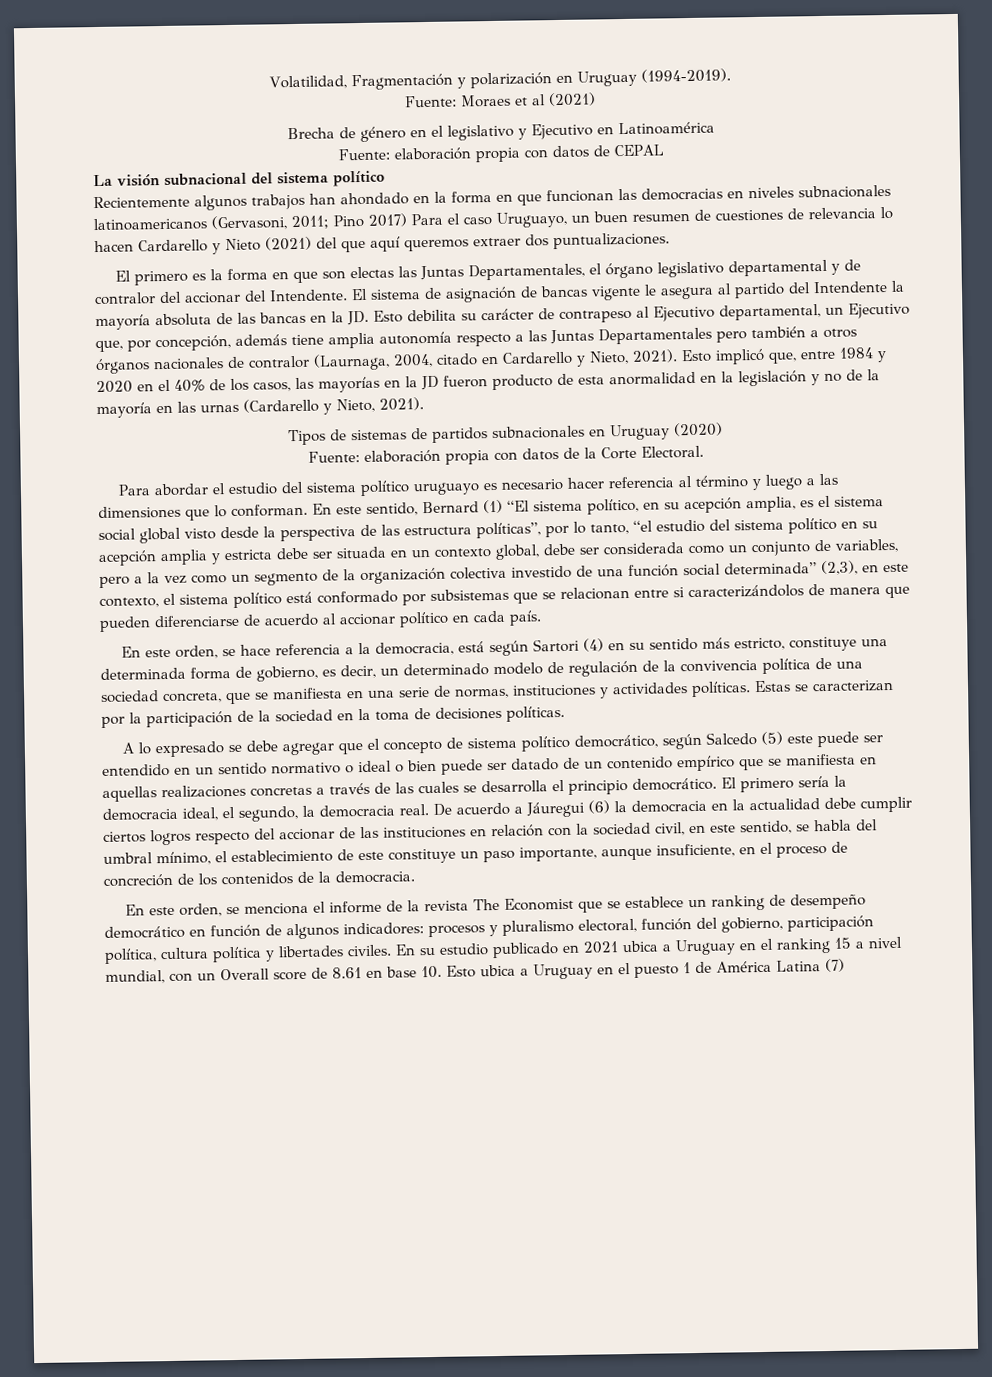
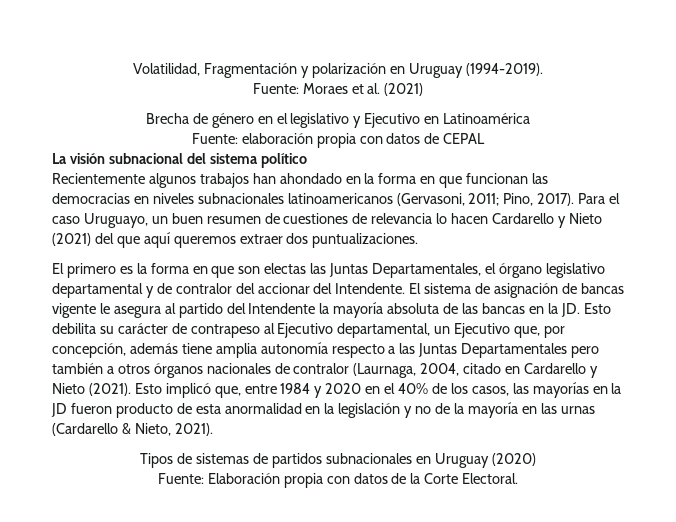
- Fuente: Moraes et al (2021)
+ Fuente: Moraes et al. (2021)
- Recientemente algunos trabajos han ahondado en la forma en que funcionan las democracias en niveles subnacionales latinoamericanos (Gervasoni, 2011; Pino 2017) Para el caso Uruguayo, un buen resumen de cuestiones de relevancia lo hacen Cardarello y Nieto (2021) del que aquí queremos extraer dos puntualizaciones.
+ Recientemente algunos trabajos han ahondado en la forma en que funcionan las democracias en niveles subnacionales latinoamericanos (Gervasoni, 2011; Pino, 2017). Para el caso Uruguayo, un buen resumen de cuestiones de relevancia lo hacen Cardarello y Nieto (2021) del que aquí queremos extraer dos puntualizaciones.
- El sistema de asignación de bancas vigente le asegura al partido del Intendente la mayoría absoluta de las bancas en la JD. Esto debilita su carácter de contrapeso al Ejecutivo departamental, un Ejecutivo que, por concepción, además tiene amplia autonomía respecto a las Juntas Departamentales pero también a otros órganos nacionales de contralor (Laurnaga, 2004, citado en Cardarello y Nieto, 2021).
+ El sistema de asignación de bancas vigente le asegura al partido del Intendente la mayoría absoluta de las bancas en la JD. Esto debilita su carácter de contrapeso al Ejecutivo departamental, un Ejecutivo que, por concepción, además tiene amplia autonomía respecto a las Juntas Departamentales pero también a otros órganos nacionales de contralor (Laurnaga, 2004, citado en Cardarello y Nieto (2021).
- Esto implicó que, entre 1984 y 2020 en el 40% de los casos, las mayorías en la JD fueron producto de esta anormalidad en la legislación y no de la mayoría en las urnas (Cardarello y Nieto, 2021).
+ Esto implicó que, entre 1984 y 2020 en el 40% de los casos, las mayorías en la JD fueron producto de esta anormalidad en la legislación y no de la mayoría en las urnas (Cardarello & Nieto, 2021).
- Fuente: elaboración propia con datos de la Corte Electoral.
+ Fuente: Elaboración propia con datos de la Corte Electoral.
- Para abordar el estudio del sistema político uruguayo es necesario hacer referencia al término y luego a las dimensiones que lo conforman. En este sentido, Bernard (1) “El sistema político, en su acepción amplia, es el sistema social global visto desde la perspectiva de las estructura políticas”, por lo tanto, “el estudio del sistema político en su acepción amplia y estricta debe ser situada en un contexto global, debe ser considerada como un conjunto de variables, pero a la vez como un segmento de la organización colectiva investido de una función social determinada” (2,3), en este contexto, el sistema político está conformado por subsistemas que se relacionan entre si caracterizándolos de manera que pueden diferenciarse de acuerdo al accionar político en cada país.
- En este orden, se hace referencia a la democracia, está según Sartori (4) en su sentido más estricto, constituye una determinada forma de gobierno, es decir, un determinado modelo de regulación de la convivencia política de una sociedad concreta, que se manifiesta en una serie de normas, instituciones y actividades políticas. Estas se caracterizan por la participación de la sociedad en la toma de decisiones políticas.
- A lo expresado se debe agregar que el concepto de sistema político democrático, según Salcedo (5) este puede ser entendido en un sentido normativo o ideal o bien puede ser datado de un contenido empírico que se manifiesta en aquellas realizaciones concretas a través de las cuales se desarrolla el principio democrático. El primero sería la democracia ideal, el segundo, la democracia real. De acuerdo a Jáuregui (6) la democracia en la actualidad debe cumplir ciertos logros respecto del accionar de las instituciones en relación con la sociedad civil, en este sentido, se habla del umbral mínimo, el establecimiento de este constituye un paso importante, aunque insuficiente, en el proceso de concreción de los contenidos de la democracia.
- En este orden, se menciona el informe de la revista The Economist que se establece un ranking de desempeño democrático en función de algunos indicadores: procesos y pluralismo electoral, función del gobierno, participación política, cultura política y libertades civiles. En su estudio publicado en 2021 ubica a Uruguay en el ranking 15 a nivel mundial, con un Overall score de 8.61 en base 10. Esto ubica a Uruguay en el puesto 1 de América Latina (7)

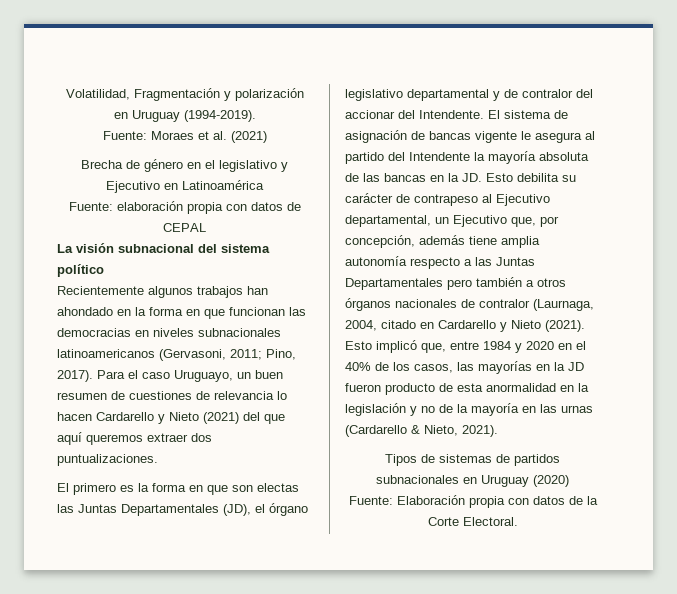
- El primero es la forma en que son electas las Juntas Departamentales, el órgano legislativo departamental y de contralor del accionar del Intendente.
+ El primero es la forma en que son electas las Juntas Departamentales (JD), el órgano legislativo departamental y de contralor del accionar del Intendente.

